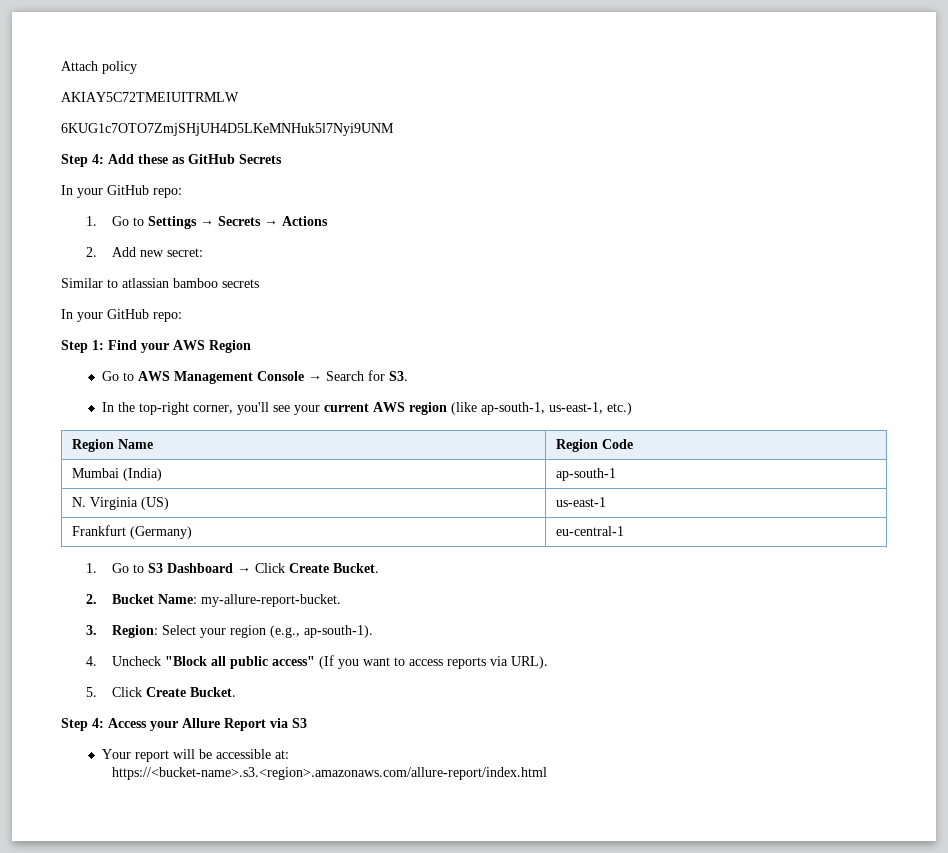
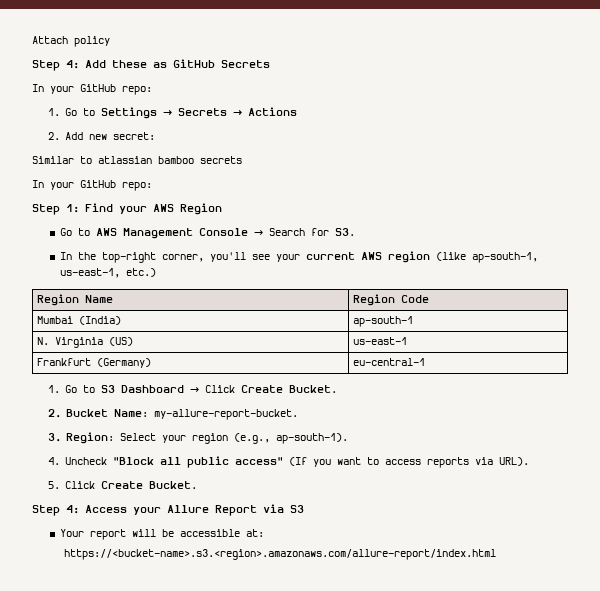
- AKIAY5C72TMEIUITRMLW
- 6KUG1c7OTO7ZmjSHjUH4D5LKeMNHuk5l7Nyi9UNM

